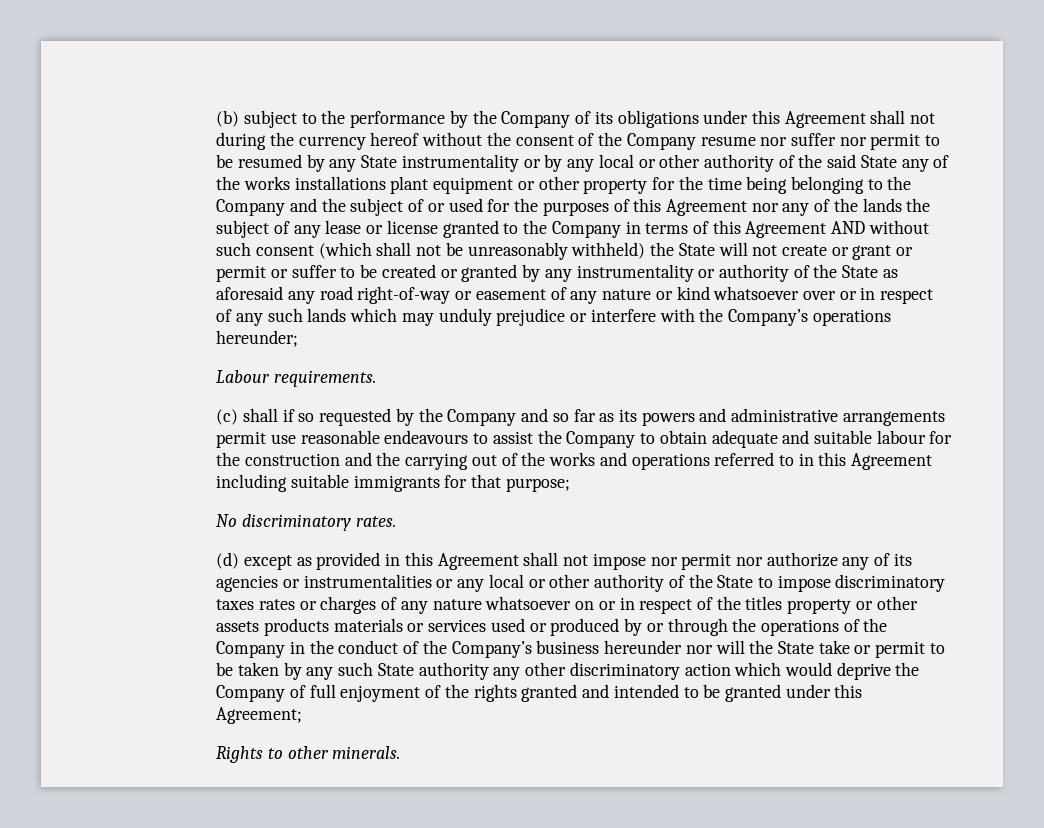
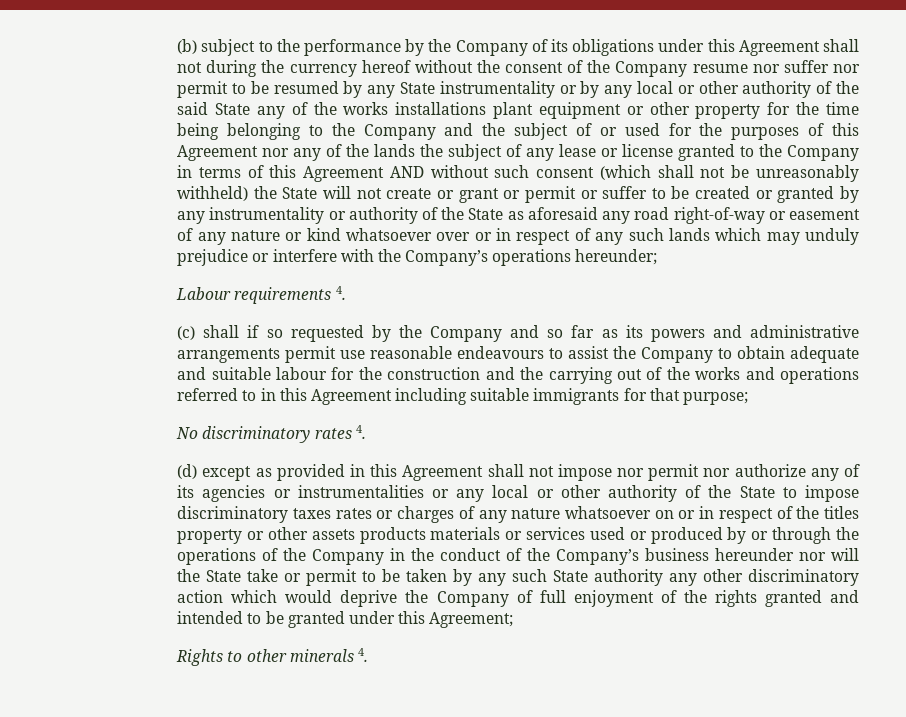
- Labour requirements.
+ Labour requirements 4.
- No discriminatory rates.
+ No discriminatory rates 4.
- Rights to other minerals.
+ Rights to other minerals 4.

